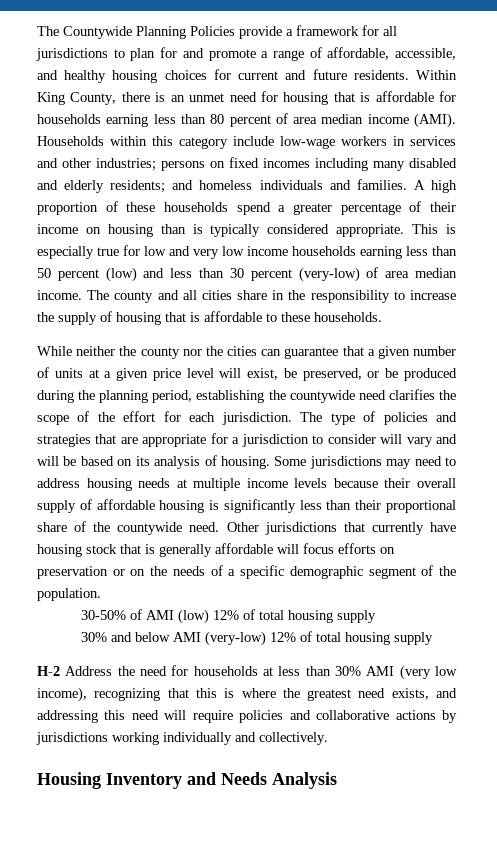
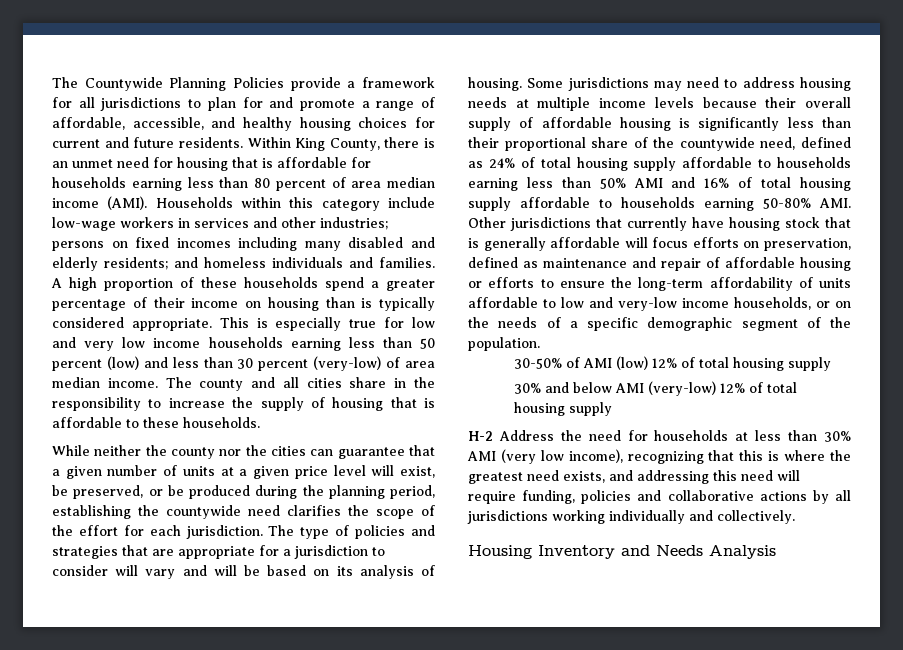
- Some jurisdictions may need to address housing needs at multiple income levels because their overall supply of affordable housing is significantly less than their proportional share of the countywide need. Other jurisdictions that currently have housing stock that is generally affordable will focus efforts on preservation or on the needs of a specific demographic segment of the population.
+ Some jurisdictions may need to address housing needs at multiple income levels because their overall supply of affordable housing is significantly less than their proportional share of the countywide need, defined as 24% of total housing supply affordable to households earning less than 50% AMI and 16% of total housing supply affordable to households earning 50-80% AMI. Other jurisdictions that currently have housing stock that is generally affordable will focus efforts on preservation, defined as maintenance and repair of affordable housing or efforts to ensure the long-term affordability of units affordable to low and very-low income households, or on the needs of a specific demographic segment of the population.
- H-2 Address the need for households at less than 30% AMI (very low income), recognizing that this is where the greatest need exists, and addressing this need will require policies and collaborative actions by jurisdictions working individually and collectively.
+ H-2 Address the need for households at less than 30% AMI (very low income), recognizing that this is where the greatest need exists, and addressing this need will require funding, policies and collaborative actions by all jurisdictions working individually and collectively.

